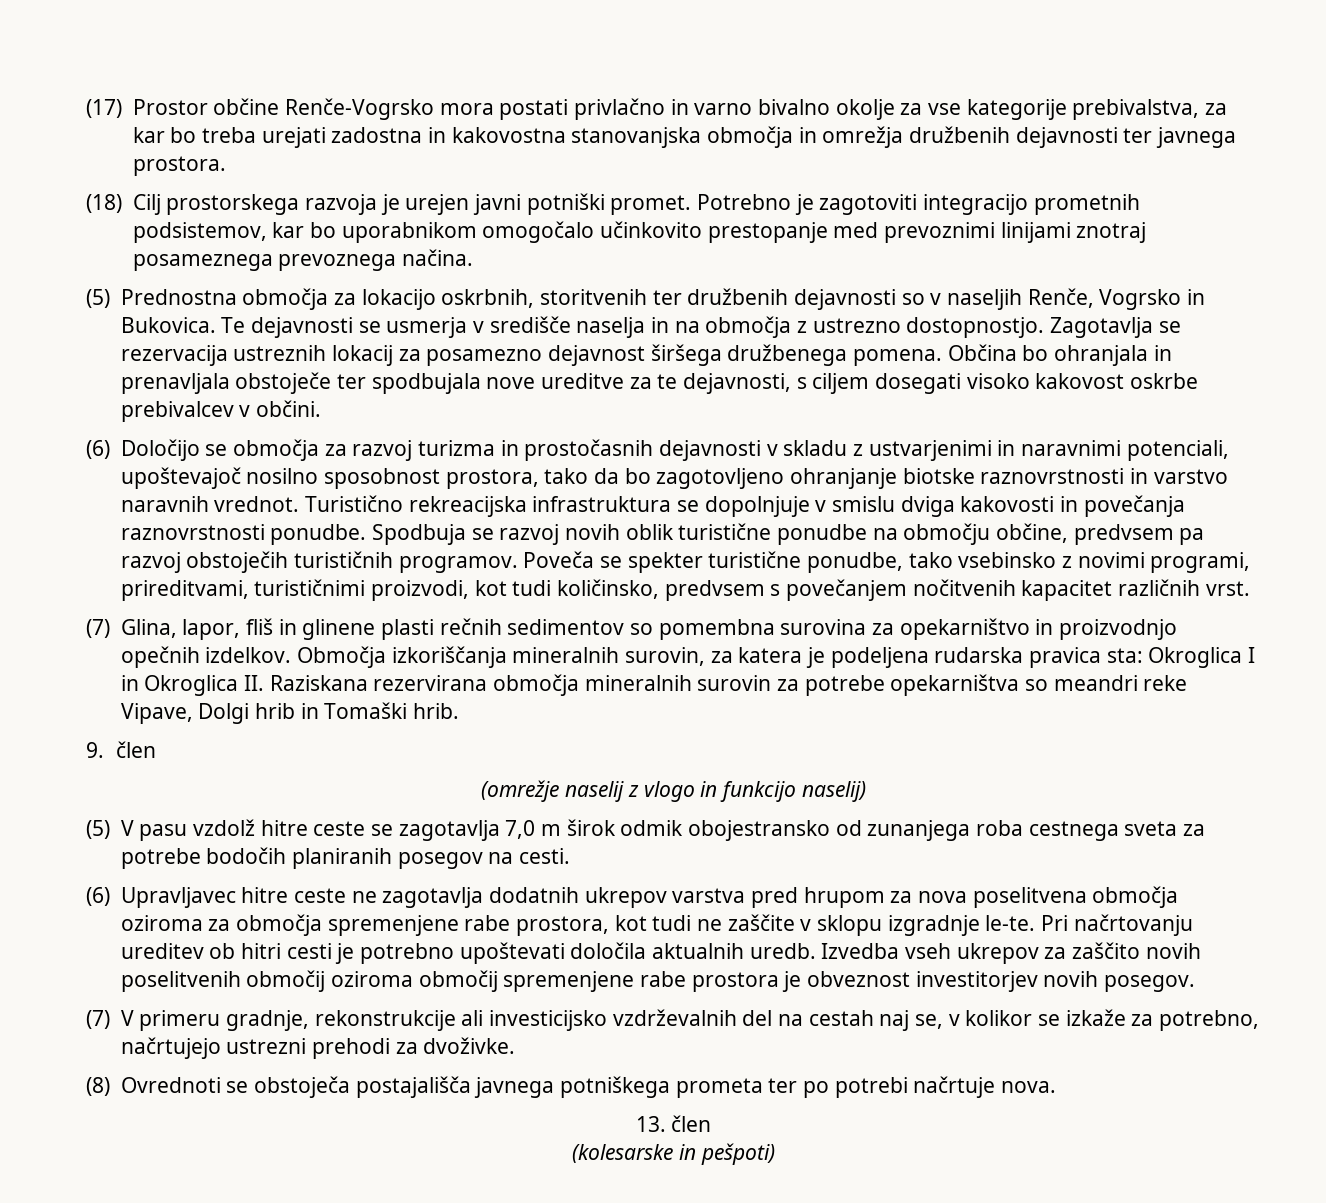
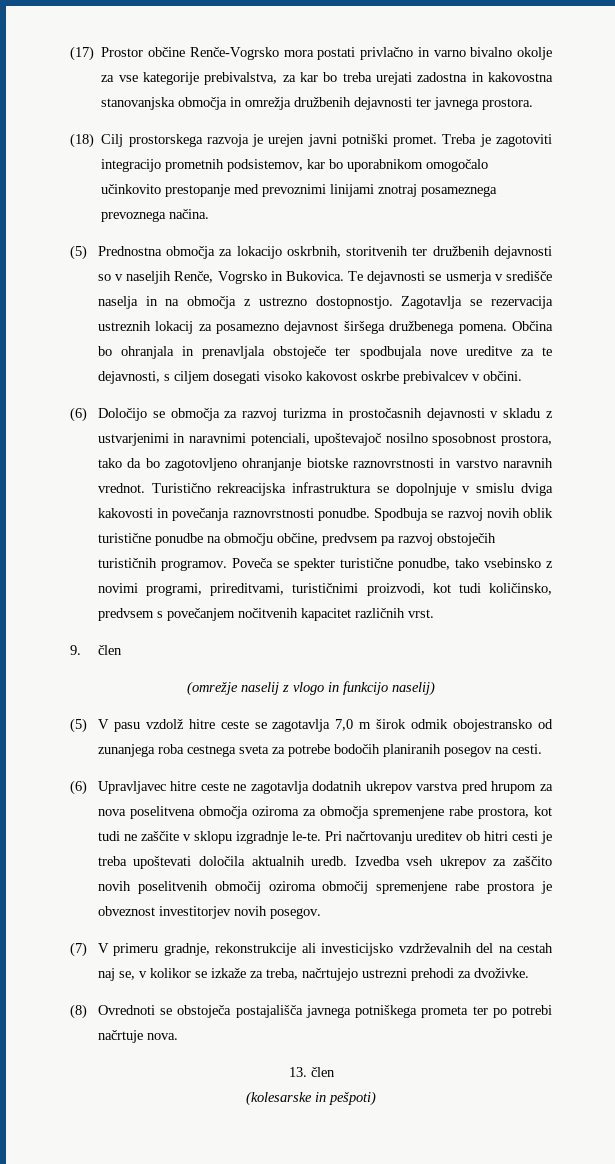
- Potrebno je zagotoviti integracijo prometnih podsistemov, kar bo uporabnikom omogočalo učinkovito prestopanje med prevoznimi linijami znotraj posameznega prevoznega načina.
+ Treba je zagotoviti integracijo prometnih podsistemov, kar bo uporabnikom omogočalo učinkovito prestopanje med prevoznimi linijami znotraj posameznega prevoznega načina.
- (7) Glina, lapor, fliš in glinene plasti rečnih sedimentov so pomembna surovina za opekarništvo in proizvodnjo opečnih izdelkov. Območja izkoriščanja mineralnih surovin, za katera je podeljena rudarska pravica sta: Okroglica I in Okroglica II. Raziskana rezervirana območja mineralnih surovin za potrebe opekarništva so meandri reke Vipave, Dolgi hrib in Tomaški hrib.
- Pri načrtovanju ureditev ob hitri cesti je potrebno upoštevati določila aktualnih uredb.
+ Pri načrtovanju ureditev ob hitri cesti je treba upoštevati določila aktualnih uredb.
- (7) V primeru gradnje, rekonstrukcije ali investicijsko vzdrževalnih del na cestah naj se, v kolikor se izkaže za potrebno, načrtujejo ustrezni prehodi za dvoživke.
+ (7) V primeru gradnje, rekonstrukcije ali investicijsko vzdrževalnih del na cestah naj se, v kolikor se izkaže za treba, načrtujejo ustrezni prehodi za dvoživke.

